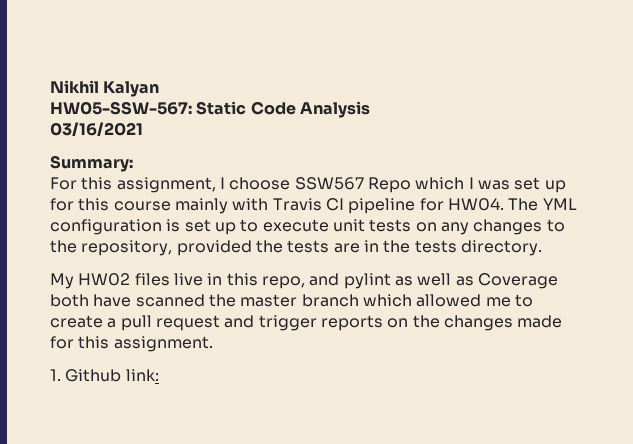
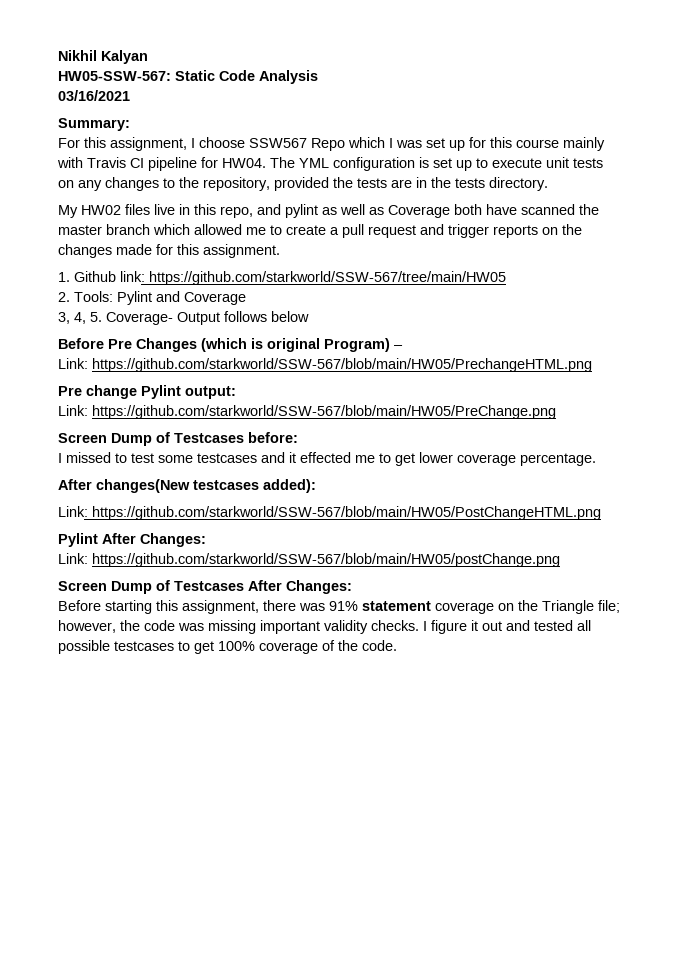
- 1. Github link:
+ 1. Github link: https://github.com/starkworld/SSW-567/tree/main/HW05
+ 2. Tools: Pylint and Coverage
+ 3, 4, 5. Coverage- Output follows below
+ Before Pre Changes (which is original Program) –
+ Link: https://github.com/starkworld/SSW-567/blob/main/HW05/PrechangeHTML.png
+ Pre change Pylint output:
+ Link: https://github.com/starkworld/SSW-567/blob/main/HW05/PreChange.png
+ Screen Dump of Testcases before:
+ I missed to test some testcases and it effected me to get lower coverage percentage.
+ After changes(New testcases added):
+ Link: https://github.com/starkworld/SSW-567/blob/main/HW05/PostChangeHTML.png
+ Pylint After Changes:
+ Link: https://github.com/starkworld/SSW-567/blob/main/HW05/postChange.png
+ Screen Dump of Testcases After Changes:
+ Before starting this assignment, there was 91% statement coverage on the Triangle file; however, the code was missing important validity checks. I figure it out and tested all possible testcases to get 100% coverage of the code.

